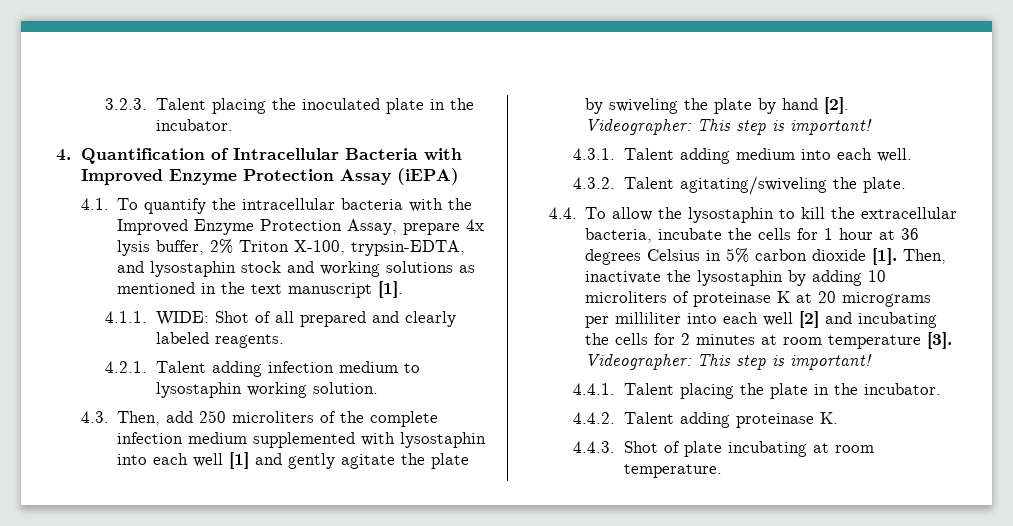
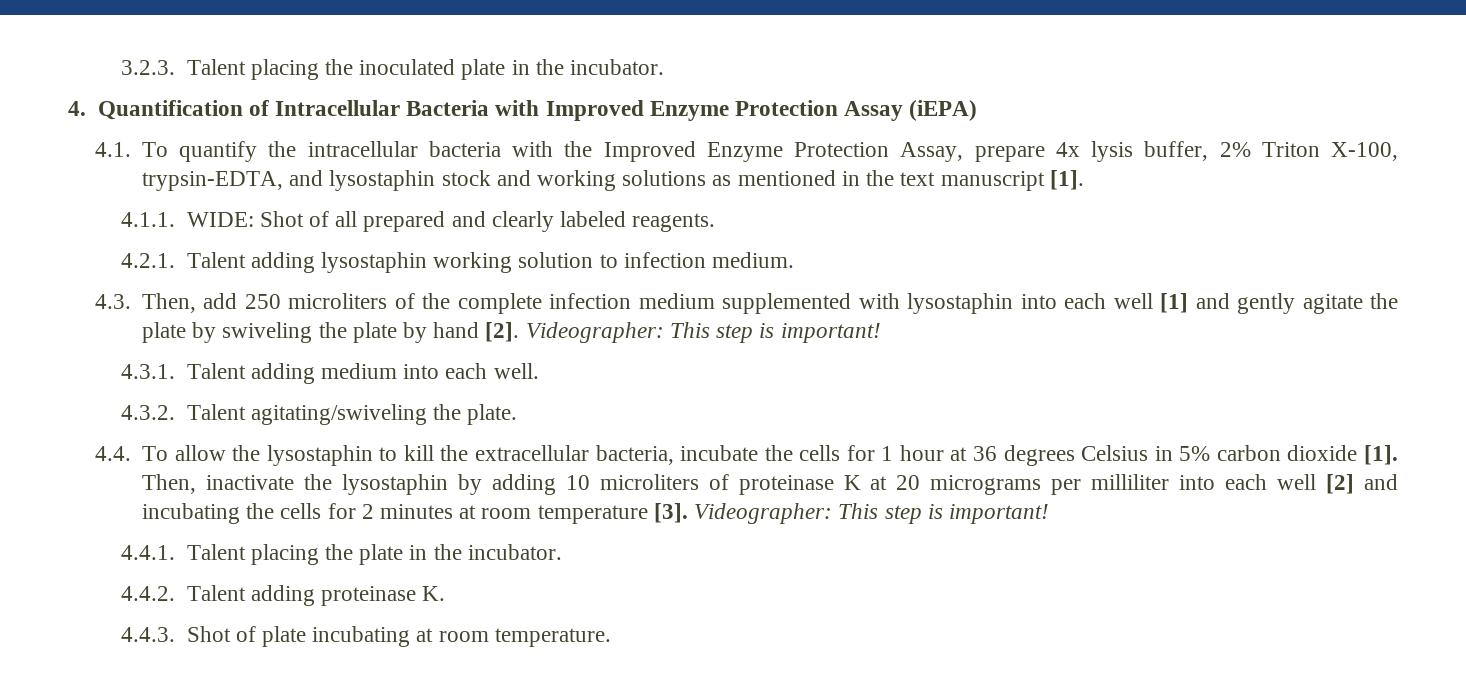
- 4.2.1. Talent adding infection medium to lysostaphin working solution.
+ 4.2.1. Talent adding lysostaphin working solution to infection medium.

